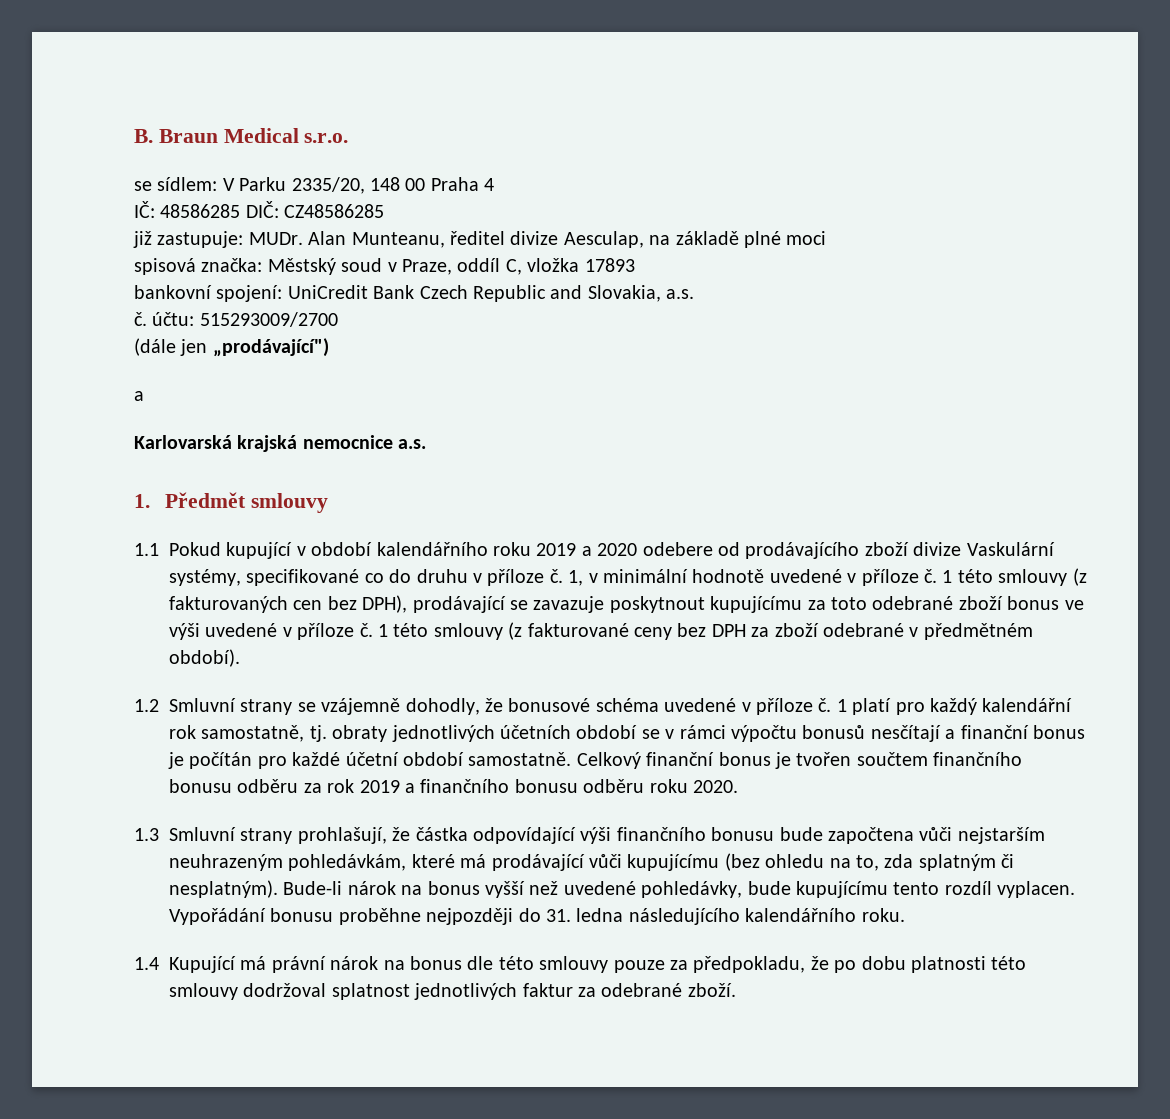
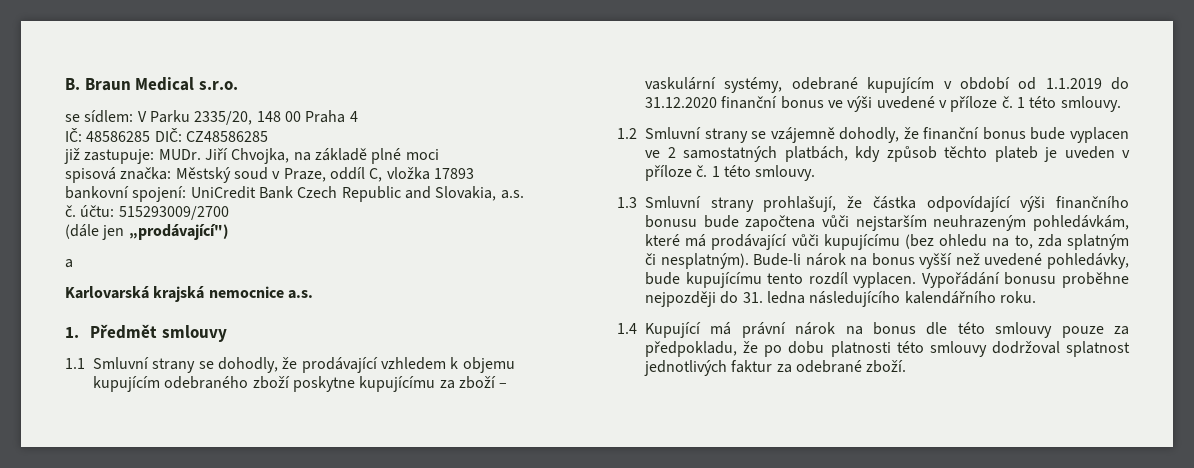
- Alan Munteanu, ředitel divize Aesculap, na základě plné moci
+ Jiří Chvojka, na základě plné moci
- 1.1 Pokud kupující v období kalendářního roku 2019 a 2020 odebere od prodávajícího zboží divize Vaskulární systémy, specifikované co do druhu v příloze č. 1, v minimální hodnotě uvedené v příloze č. 1 této smlouvy (z fakturovaných cen bez DPH), prodávající se zavazuje poskytnout kupujícímu za toto odebrané zboží bonus ve výši uvedené v příloze č. 1 této smlouvy (z fakturované ceny bez DPH za zboží odebrané v předmětném období).
+ 1.1 Smluvní strany se dohodly, že prodávající vzhledem k objemu kupujícím odebraného zboží poskytne kupujícímu za zboží – vaskulární systémy, odebrané kupujícím v období od 1.1.2019 do 31.12.2020 finanční bonus ve výši uvedené v příloze č. 1 této smlouvy.
- 1.2 Smluvní strany se vzájemně dohodly, že bonusové schéma uvedené v příloze č. 1 platí pro každý kalendářní rok samostatně, tj. obraty jednotlivých účetních období se v rámci výpočtu bonusů nesčítají a finanční bonus je počítán pro každé účetní období samostatně. Celkový finanční bonus je tvořen součtem finančního bonusu odběru za rok 2019 a finančního bonusu odběru roku 2020.
+ 1.2 Smluvní strany se vzájemně dohodly, že finanční bonus bude vyplacen ve 2 samostatných platbách, kdy způsob těchto plateb je uveden v příloze č. 1 této smlouvy.

